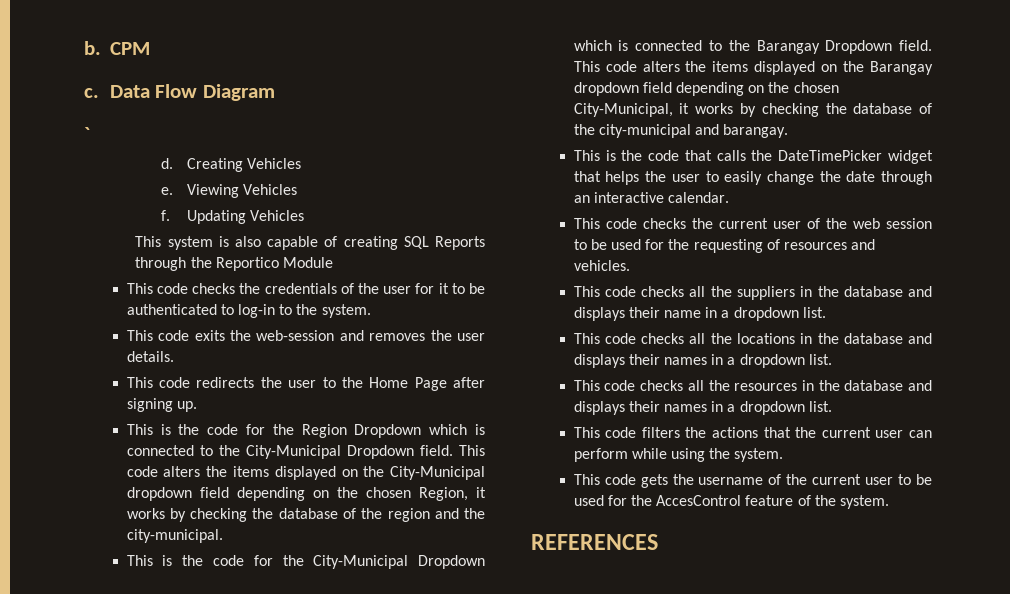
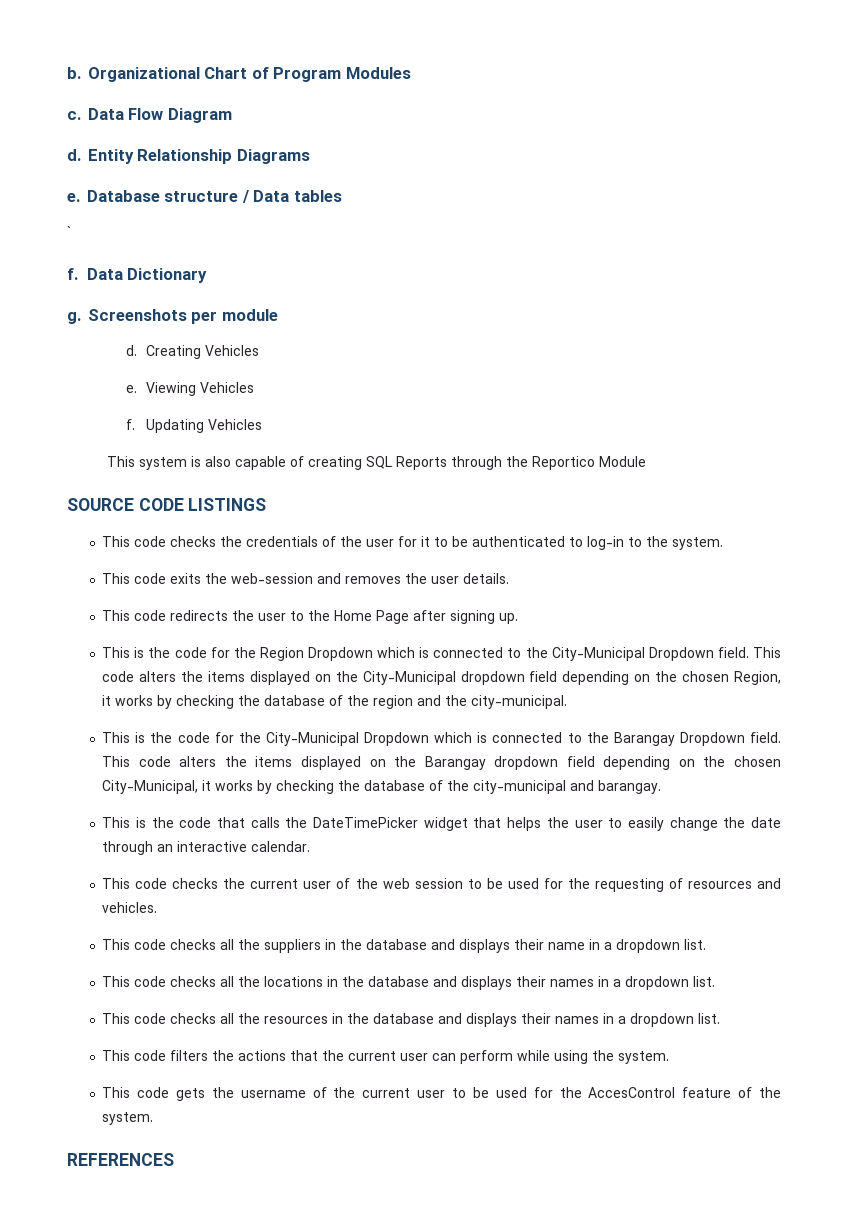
- CPM
+ Organizational Chart of Program Modules
+ d. Entity Relationship Diagrams
+ e. Database structure / Data tables
  `
+ f. Data Dictionary
+ g. Screenshots per module
+ SOURCE CODE LISTINGS

